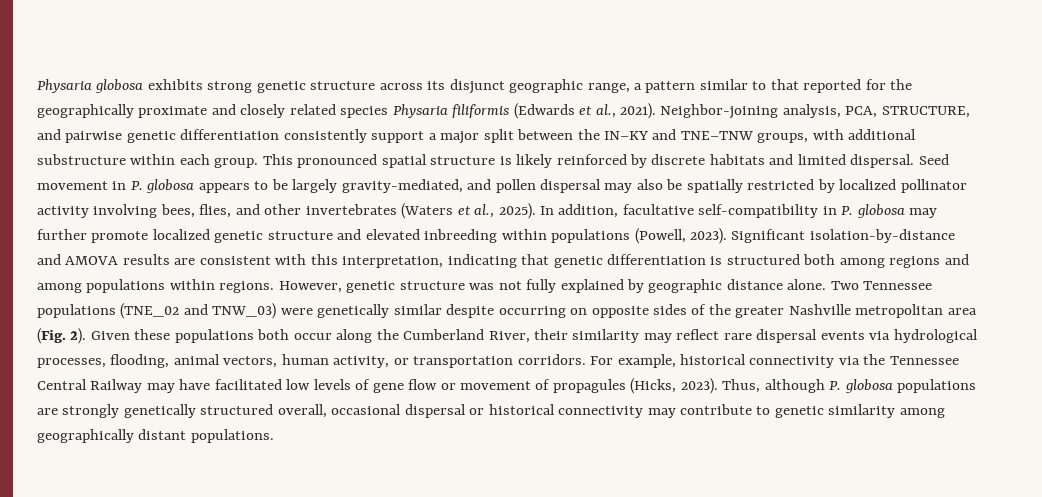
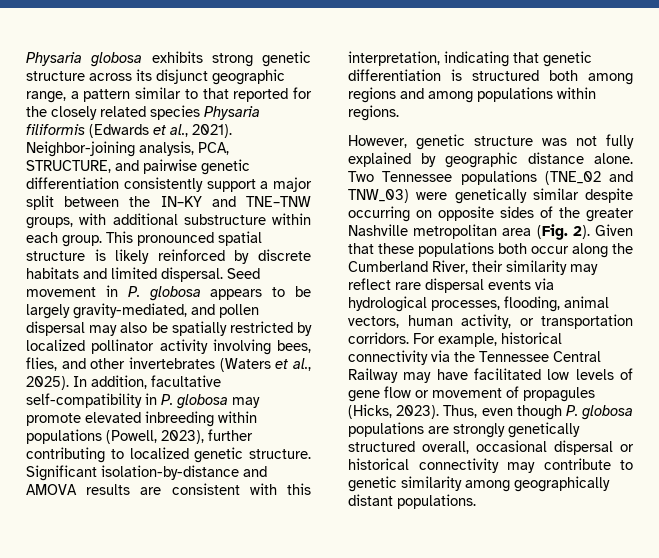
- Physaria globosa exhibits strong genetic structure across its disjunct geographic range, a pattern similar to that reported for the geographically proximate and closely related species Physaria filiformis (Edwards et al., 2021).
+ Physaria globosa exhibits strong genetic structure across its disjunct geographic range, a pattern similar to that reported for the closely related species Physaria filiformis (Edwards et al., 2021).
- In addition, facultative self-compatibility in P. globosa may further promote localized genetic structure and elevated inbreeding within populations (Powell, 2023).
+ In addition, facultative self-compatibility in P. globosa may promote elevated inbreeding within populations (Powell, 2023), further contributing to localized genetic structure.
- Significant isolation-by-distance and AMOVA results are consistent with this interpretation, indicating that genetic differentiation is structured both among regions and among populations within regions. However, genetic structure was not fully explained by geographic distance alone.
+ Significant isolation-by-distance and AMOVA results are consistent with this interpretation, indicating that genetic differentiation is structured both among regions and among populations within regions.
+ However, genetic structure was not fully explained by geographic distance alone.
- Given these populations both occur along the Cumberland River, their similarity may reflect rare dispersal events via hydrological processes, flooding, animal vectors, human activity, or transportation corridors.
+ Given that these populations both occur along the Cumberland River, their similarity may reflect rare dispersal events via hydrological processes, flooding, animal vectors, human activity, or transportation corridors.
- Thus, although P. globosa populations are strongly genetically structured overall, occasional dispersal or historical connectivity may contribute to genetic similarity among geographically distant populations.
+ Thus, even though P. globosa populations are strongly genetically structured overall, occasional dispersal or historical connectivity may contribute to genetic similarity among geographically distant populations.

